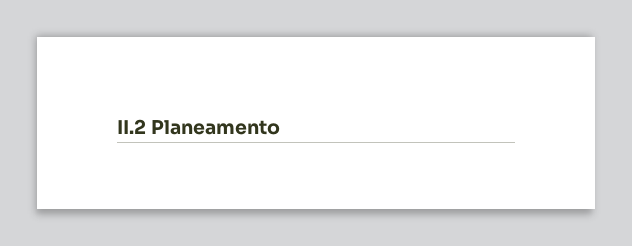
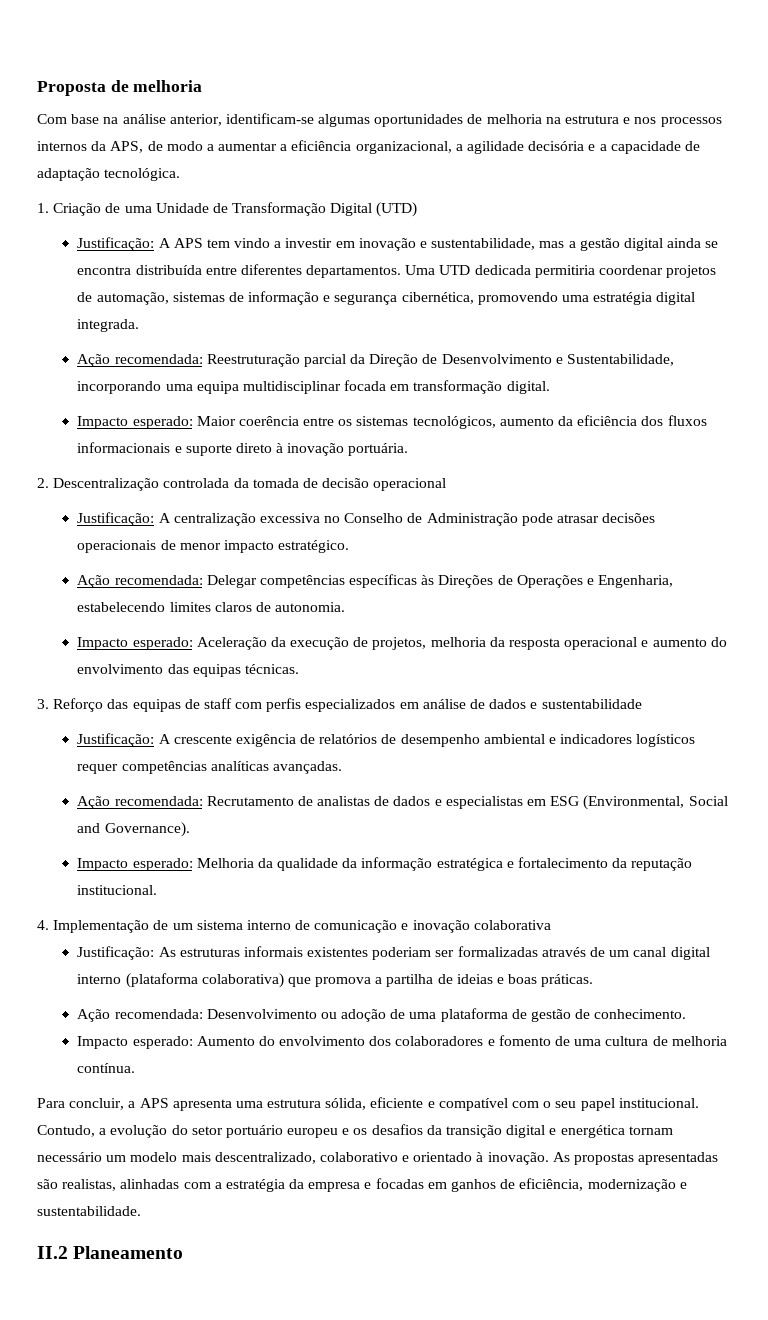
+ Proposta de melhoria
+ Com base na análise anterior, identificam-se algumas oportunidades de melhoria na estrutura e nos processos internos da APS, de modo a aumentar a eficiência organizacional, a agilidade decisória e a capacidade de adaptação tecnológica.
+ 1. Criação de uma Unidade de Transformação Digital (UTD)
+ Justificação: A APS tem vindo a investir em inovação e sustentabilidade, mas a gestão digital ainda se encontra distribuída entre diferentes departamentos. Uma UTD dedicada permitiria coordenar projetos de automação, sistemas de informação e segurança cibernética, promovendo uma estratégia digital integrada.
+ Ação recomendada: Reestruturação parcial da Direção de Desenvolvimento e Sustentabilidade, incorporando uma equipa multidisciplinar focada em transformação digital.
+ Impacto esperado: Maior coerência entre os sistemas tecnológicos, aumento da eficiência dos fluxos informacionais e suporte direto à inovação portuária.
+ 2. Descentralização controlada da tomada de decisão operacional
+ Justificação: A centralização excessiva no Conselho de Administração pode atrasar decisões operacionais de menor impacto estratégico.
+ Ação recomendada: Delegar competências específicas às Direções de Operações e Engenharia, estabelecendo limites claros de autonomia.
+ Impacto esperado: Aceleração da execução de projetos, melhoria da resposta operacional e aumento do envolvimento das equipas técnicas.
+ 3. Reforço das equipas de staff com perfis especializados em análise de dados e sustentabilidade
+ Justificação: A crescente exigência de relatórios de desempenho ambiental e indicadores logísticos requer competências analíticas avançadas.
+ Ação recomendada: Recrutamento de analistas de dados e especialistas em ESG (Environmental, Social and Governance).
+ Impacto esperado: Melhoria da qualidade da informação estratégica e fortalecimento da reputação institucional.
+ 4. Implementação de um sistema interno de comunicação e inovação colaborativa
+ Justificação: As estruturas informais existentes poderiam ser formalizadas através de um canal digital interno (plataforma colaborativa) que promova a partilha de ideias e boas práticas.
+ Ação recomendada: Desenvolvimento ou adoção de uma plataforma de gestão de conhecimento.
+ Impacto esperado: Aumento do envolvimento dos colaboradores e fomento de uma cultura de melhoria contínua.
+ Para concluir, a APS apresenta uma estrutura sólida, eficiente e compatível com o seu papel institucional. Contudo, a evolução do setor portuário europeu e os desafios da transição digital e energética tornam necessário um modelo mais descentralizado, colaborativo e orientado à inovação. As propostas apresentadas são realistas, alinhadas com a estratégia da empresa e focadas em ganhos de eficiência, modernização e sustentabilidade.

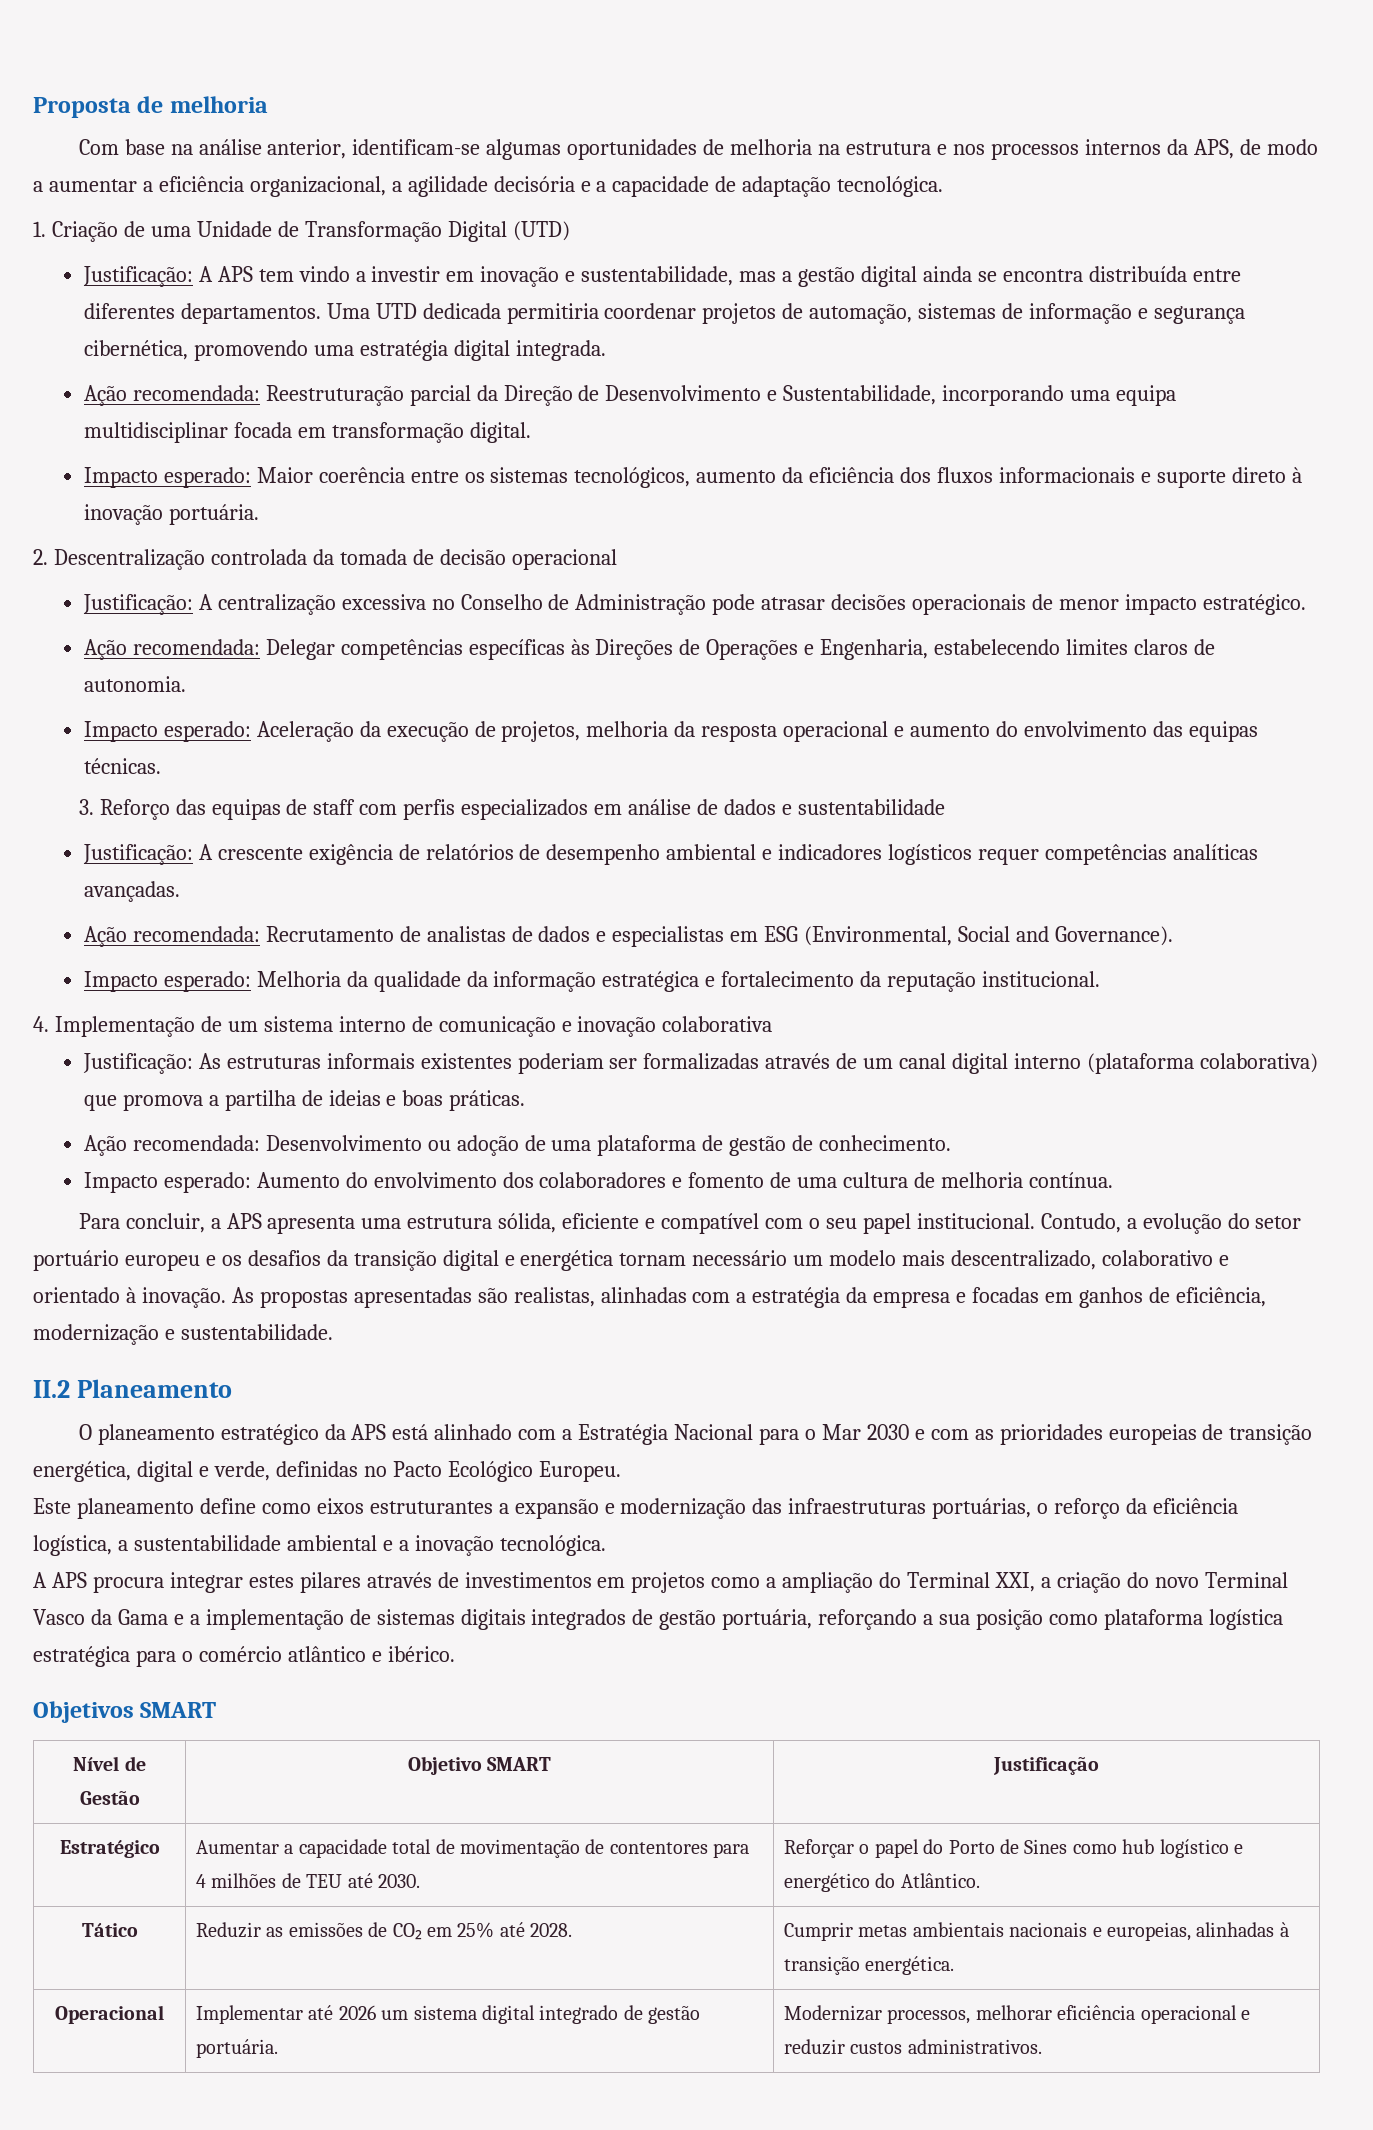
+ O planeamento estratégico da APS está alinhado com a Estratégia Nacional para o Mar 2030 e com as prioridades europeias de transição energética, digital e verde, definidas no Pacto Ecológico Europeu.
+ Este planeamento define como eixos estruturantes a expansão e modernização das infraestruturas portuárias, o reforço da eficiência logística, a sustentabilidade ambiental e a inovação tecnológica.
+ A APS procura integrar estes pilares através de investimentos em projetos como a ampliação do Terminal XXI, a criação do novo Terminal Vasco da Gama e a implementação de sistemas digitais integrados de gestão portuária, reforçando a sua posição como plataforma logística estratégica para o comércio atlântico e ibérico.
+ Objetivos SMART
+ Nível de Gestão | Objetivo SMART | Justificação
+ Estratégico | Aumentar a capacidade total de movimentação de contentores para 4 milhões de TEU até 2030. | Reforçar o papel do Porto de Sines como hub logístico e energético do Atlântico.
+ Tático | Reduzir as emissões de CO₂ em 25% até 2028. | Cumprir metas ambientais nacionais e europeias, alinhadas à transição energética.
+ Operacional | Implementar até 2026 um sistema digital integrado de gestão portuária. | Modernizar processos, melhorar eficiência operacional e reduzir custos administrativos.

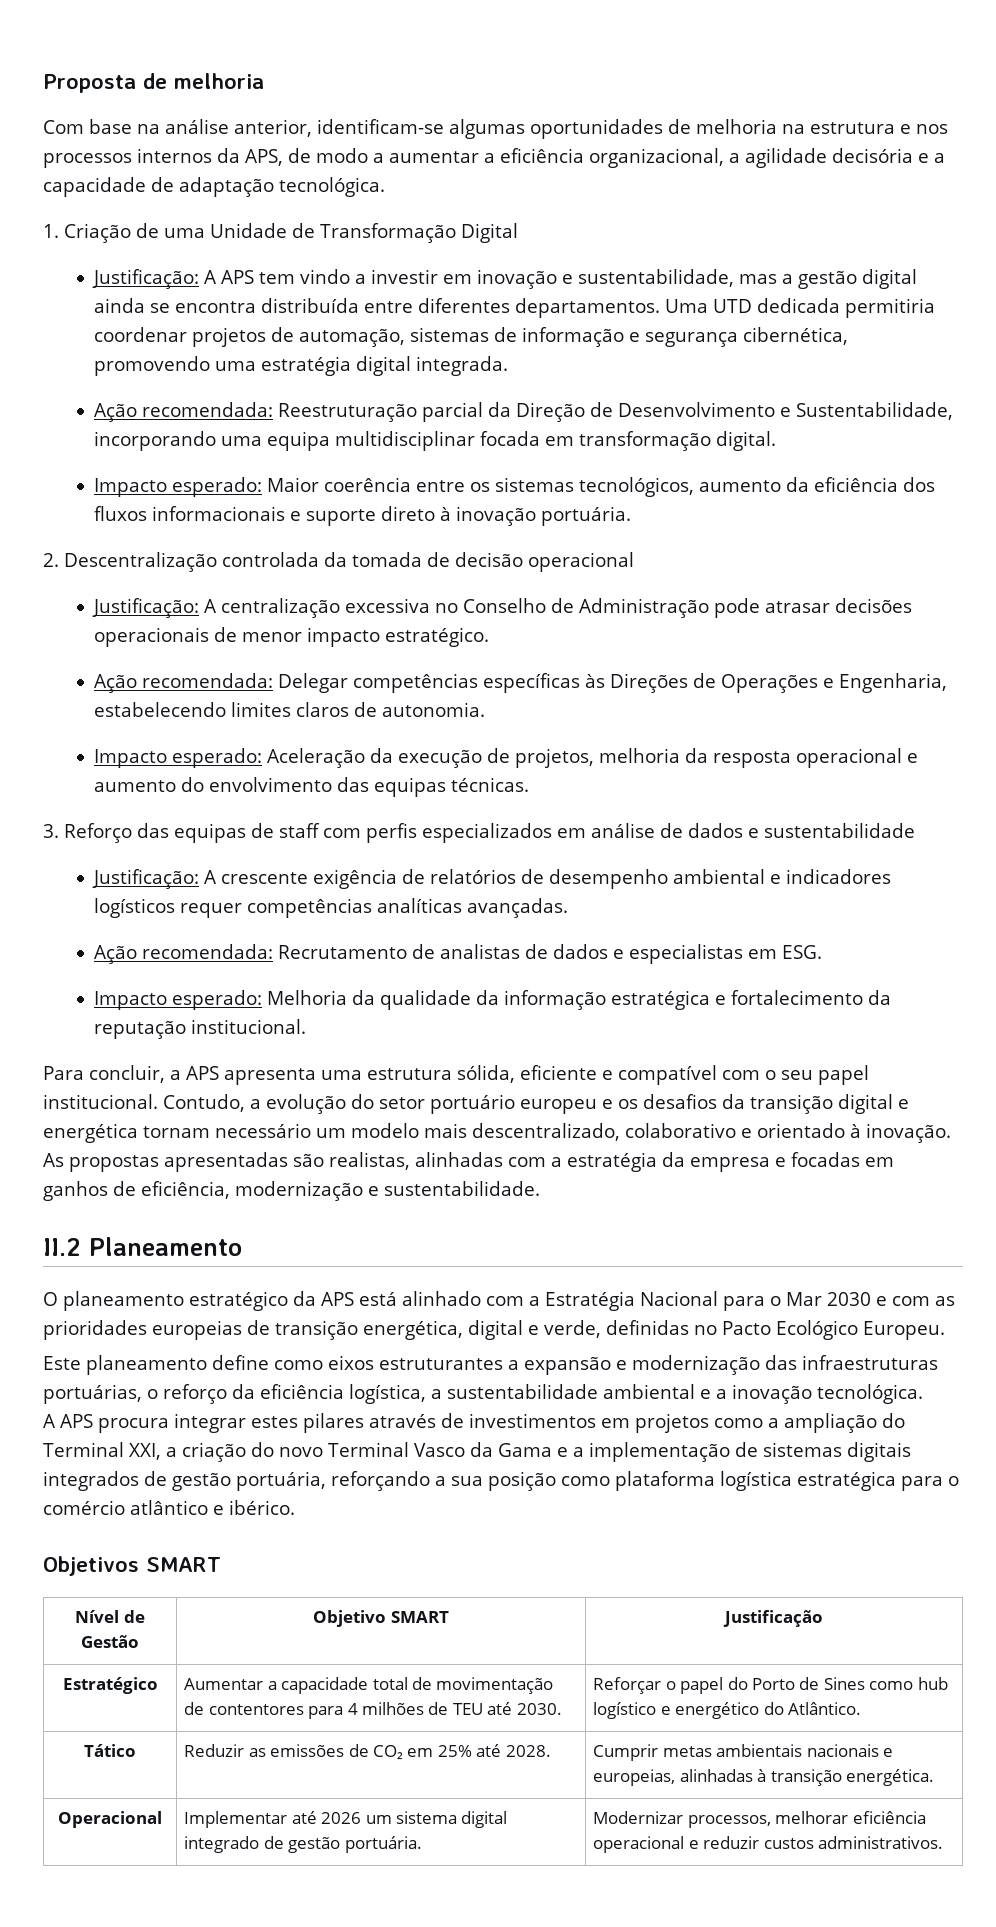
- 1. Criação de uma Unidade de Transformação Digital (UTD)
+ 1. Criação de uma Unidade de Transformação Digital
- Ação recomendada: Recrutamento de analistas de dados e especialistas em ESG (Environmental, Social and Governance).
+ Ação recomendada: Recrutamento de analistas de dados e especialistas em ESG.
- 4. Implementação de um sistema interno de comunicação e inovação colaborativa
- Justificação: As estruturas informais existentes poderiam ser formalizadas através de um canal digital interno (plataforma colaborativa) que promova a partilha de ideias e boas práticas.
- Ação recomendada: Desenvolvimento ou adoção de uma plataforma de gestão de conhecimento.
- Impacto esperado: Aumento do envolvimento dos colaboradores e fomento de uma cultura de melhoria contínua.

